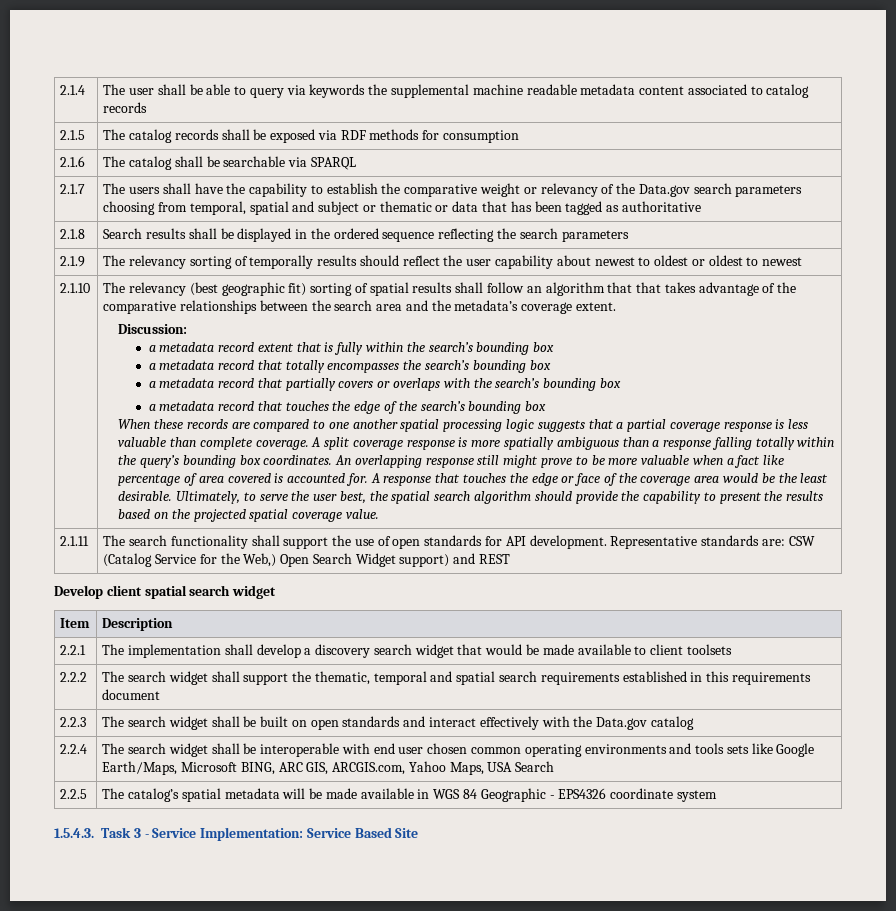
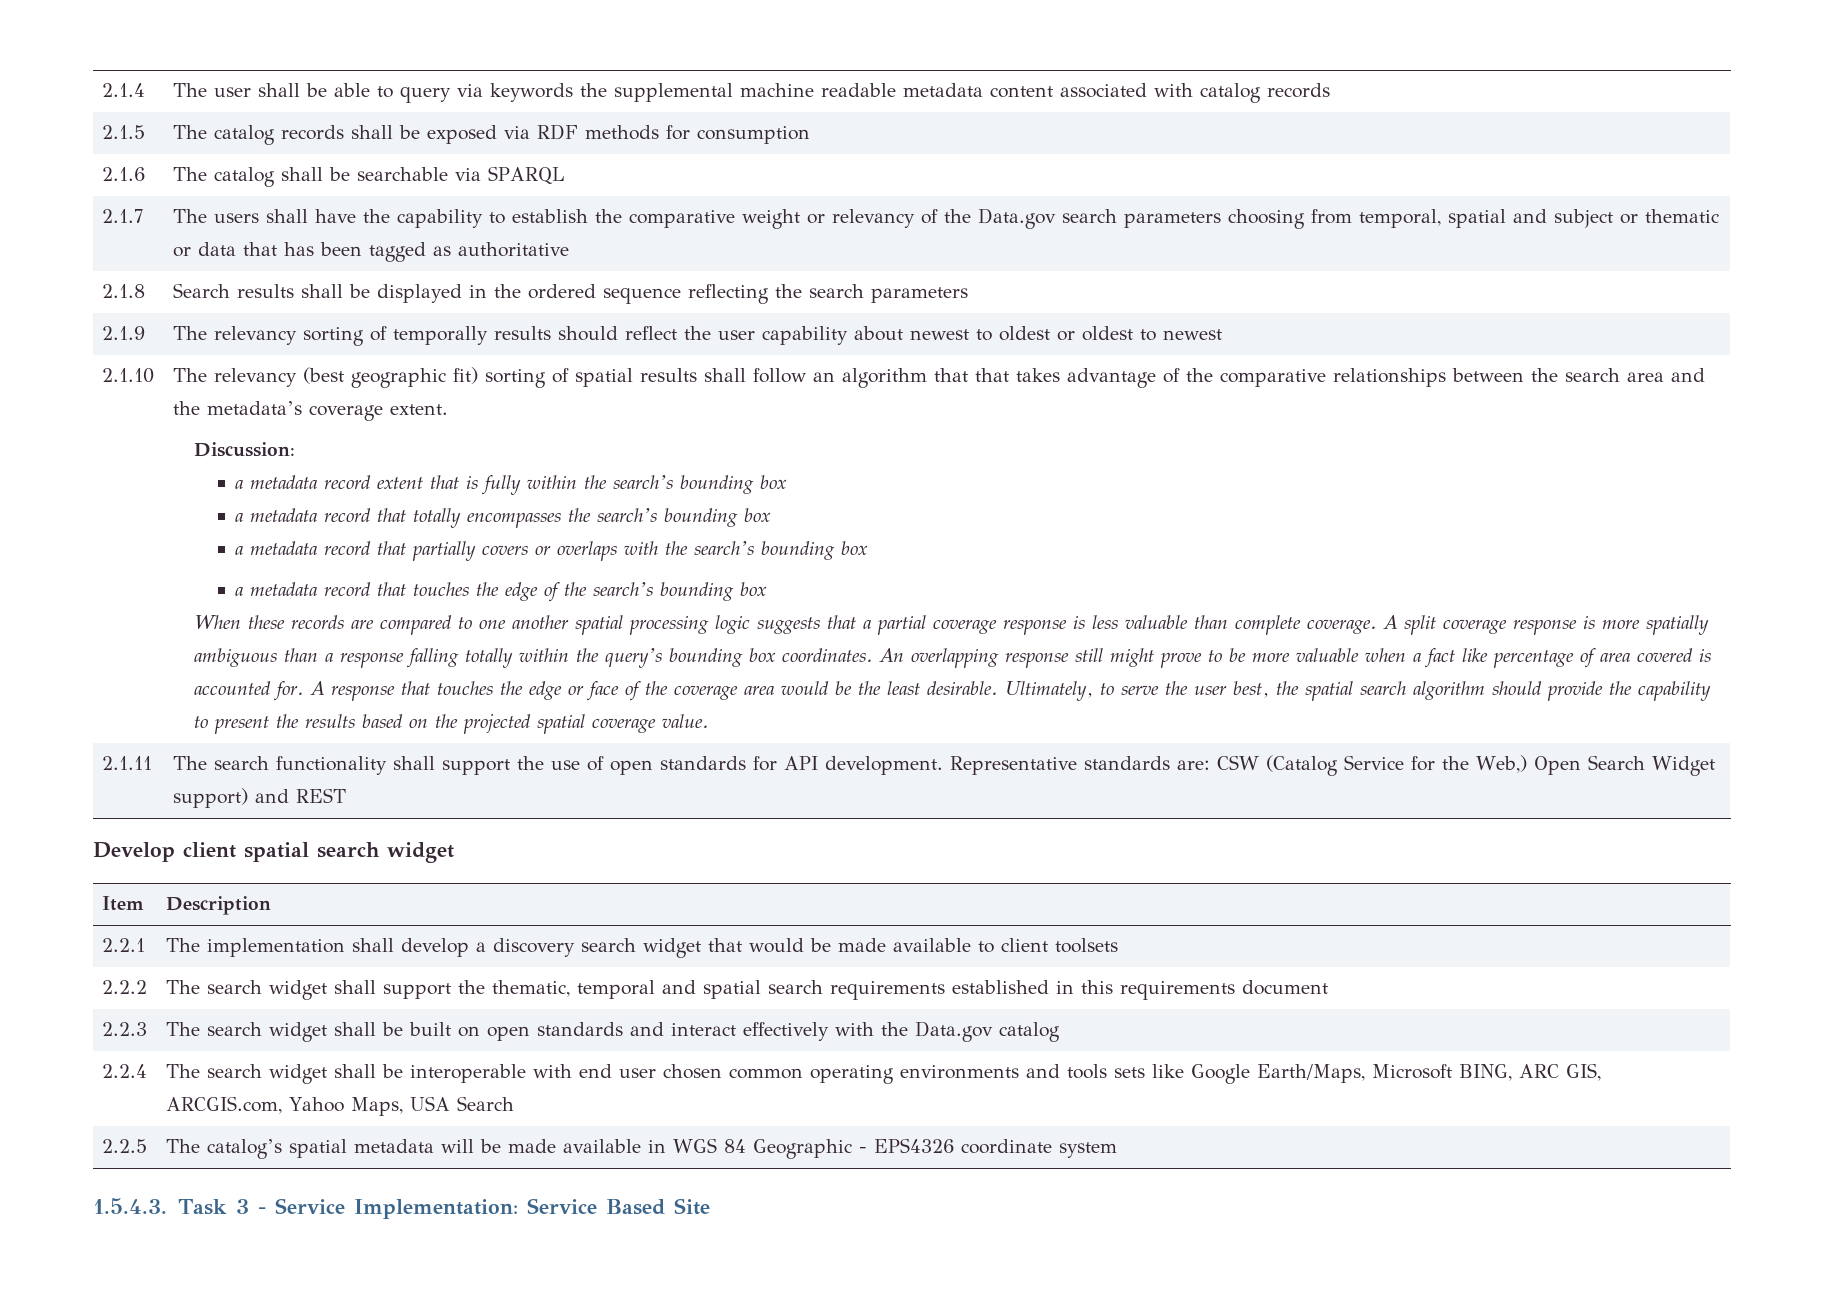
- 2.1.4 | The user shall be able to query via keywords the supplemental machine readable metadata content associated to catalog records
+ 2.1.4 | The user shall be able to query via keywords the supplemental machine readable metadata content associated with catalog records

